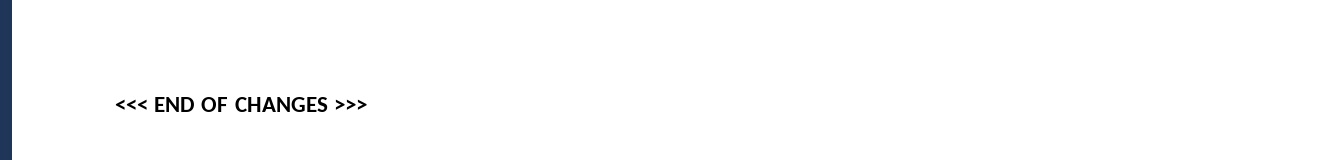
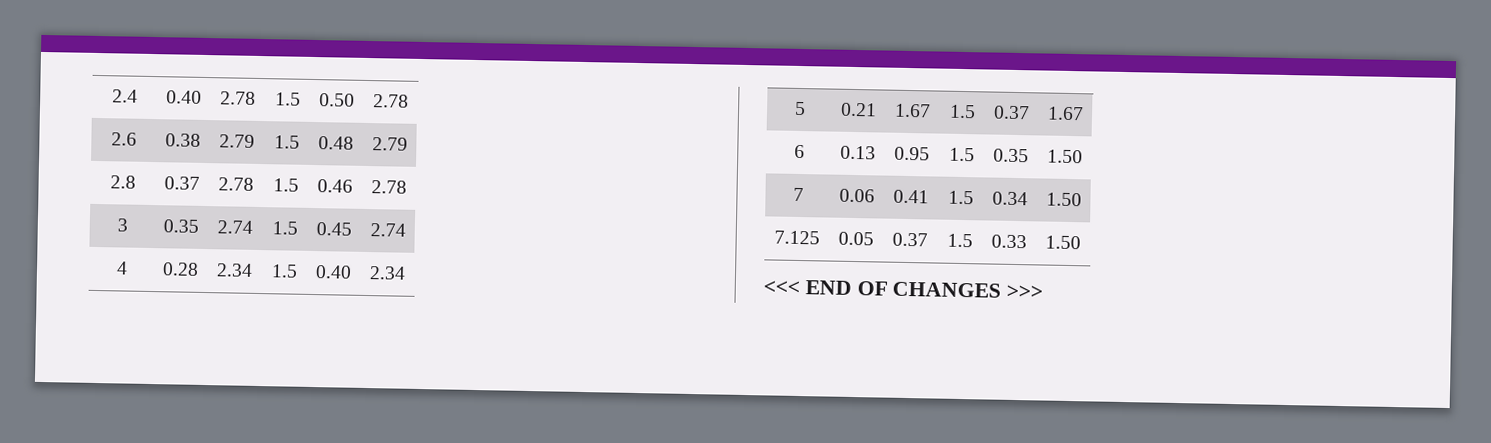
+ 2.4 | 0.40 | 2.78 | 1.5 | 0.50 | 2.78
+ 2.6 | 0.38 | 2.79 | 1.5 | 0.48 | 2.79
+ 2.8 | 0.37 | 2.78 | 1.5 | 0.46 | 2.78
+ 3 | 0.35 | 2.74 | 1.5 | 0.45 | 2.74
+ 4 | 0.28 | 2.34 | 1.5 | 0.40 | 2.34
+ 5 | 0.21 | 1.67 | 1.5 | 0.37 | 1.67
+ 6 | 0.13 | 0.95 | 1.5 | 0.35 | 1.50
+ 7 | 0.06 | 0.41 | 1.5 | 0.34 | 1.50
+ 7.125 | 0.05 | 0.37 | 1.5 | 0.33 | 1.50

